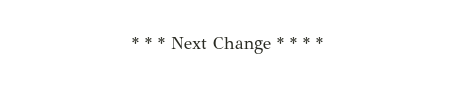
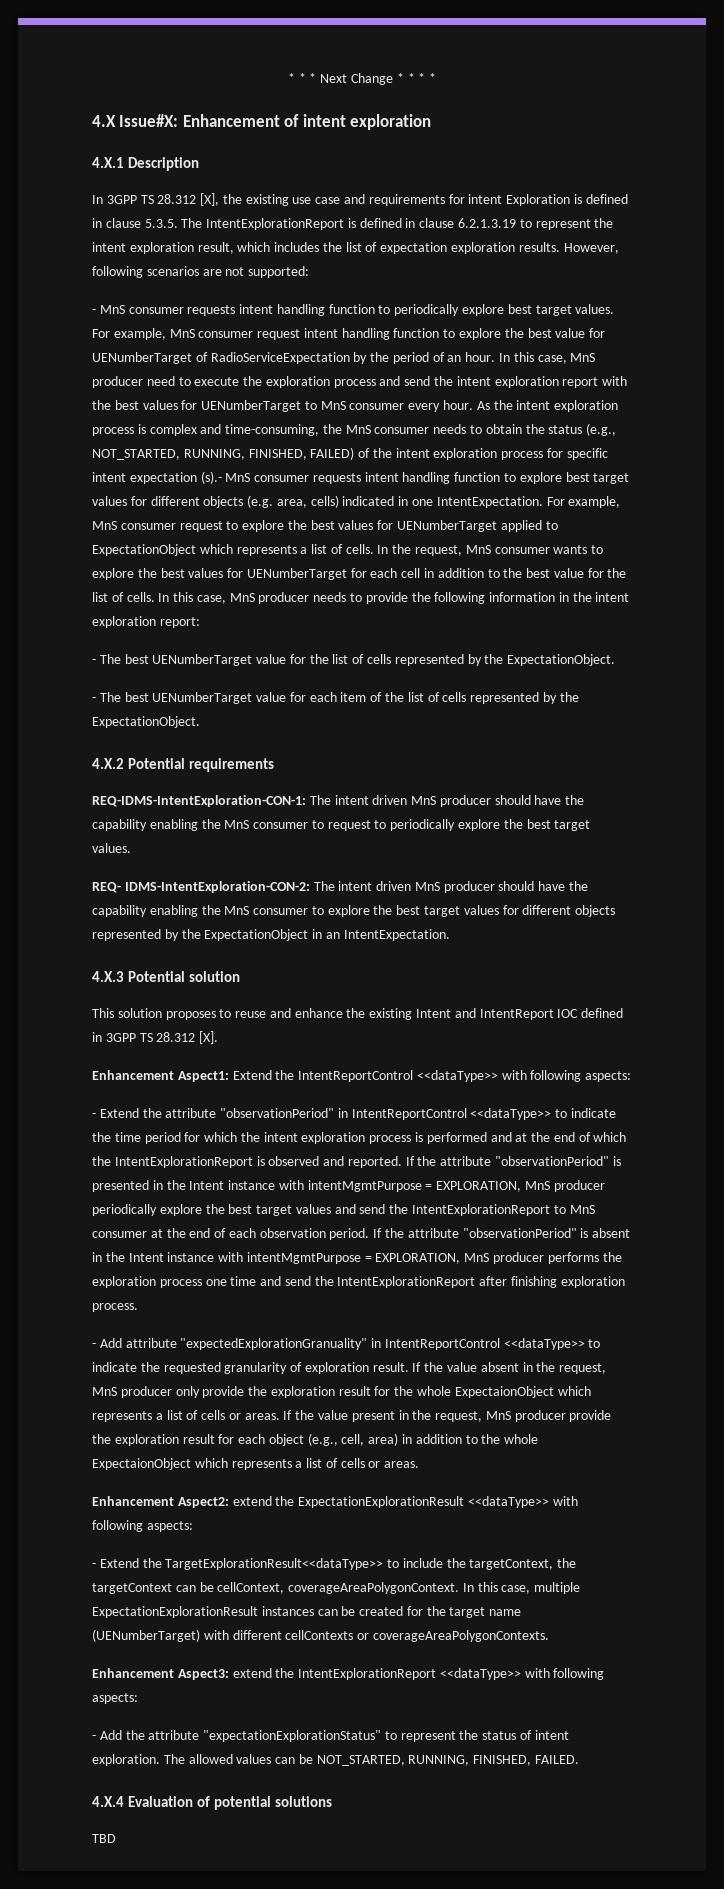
+ 4.X Issue#X: Enhancement of intent exploration
+ 4.X.1 Description
+ In 3GPP TS 28.312 [X], the existing use case and requirements for intent Exploration is defined in clause 5.3.5. The IntentExplorationReport is defined in clause 6.2.1.3.19 to represent the intent exploration result, which includes the list of expectation exploration results. However, following scenarios are not supported:
+ - MnS consumer requests intent handling function to periodically explore best target values. For example, MnS consumer request intent handling function to explore the best value for UENumberTarget of RadioServiceExpectation by the period of an hour. In this case, MnS producer need to execute the exploration process and send the intent exploration report with the best values for UENumberTarget to MnS consumer every hour. As the intent exploration process is complex and time-consuming, the MnS consumer needs to obtain the status (e.g., NOT_STARTED, RUNNING, FINISHED, FAILED) of the intent exploration process for specific intent expectation (s).- MnS consumer requests intent handling function to explore best target values for different objects (e.g. area, cells) indicated in one IntentExpectation. For example, MnS consumer request to explore the best values for UENumberTarget applied to ExpectationObject which represents a list of cells. In the request, MnS consumer wants to explore the best values for UENumberTarget for each cell in addition to the best value for the list of cells. In this case, MnS producer needs to provide the following information in the intent exploration report:
+ - The best UENumberTarget value for the list of cells represented by the ExpectationObject.
+ - The best UENumberTarget value for each item of the list of cells represented by the ExpectationObject.
+ 4.X.2 Potential requirements
+ REQ-IDMS-IntentExploration-CON-1: The intent driven MnS producer should have the capability enabling the MnS consumer to request to periodically explore the best target values.
+ REQ- IDMS-IntentExploration-CON-2: The intent driven MnS producer should have the capability enabling the MnS consumer to explore the best target values for different objects represented by the ExpectationObject in an IntentExpectation.
+ 4.X.3 Potential solution
+ This solution proposes to reuse and enhance the existing Intent and IntentReport IOC defined in 3GPP TS 28.312 [X].
+ Enhancement Aspect1: Extend the IntentReportControl <<dataType>> with following aspects:
+ - Extend the attribute "observationPeriod" in IntentReportControl <<dataType>> to indicate the time period for which the intent exploration process is performed and at the end of which the IntentExplorationReport is observed and reported. If the attribute "observationPeriod" is presented in the Intent instance with intentMgmtPurpose = EXPLORATION, MnS producer periodically explore the best target values and send the IntentExplorationReport to MnS consumer at the end of each observation period. If the attribute "observationPeriod" is absent in the Intent instance with intentMgmtPurpose = EXPLORATION, MnS producer performs the exploration process one time and send the IntentExplorationReport after finishing exploration process.
+ - Add attribute "expectedExplorationGranuality" in IntentReportControl <<dataType>> to indicate the requested granularity of exploration result. If the value absent in the request, MnS producer only provide the exploration result for the whole ExpectaionObject which represents a list of cells or areas. If the value present in the request, MnS producer provide the exploration result for each object (e.g., cell, area) in addition to the whole ExpectaionObject which represents a list of cells or areas.
+ Enhancement Aspect2: extend the ExpectationExplorationResult <<dataType>> with following aspects:
+ - Extend the TargetExplorationResult<<dataType>> to include the targetContext, the targetContext can be cellContext, coverageAreaPolygonContext. In this case, multiple ExpectationExplorationResult instances can be created for the target name (UENumberTarget) with different cellContexts or coverageAreaPolygonContexts.
+ Enhancement Aspect3: extend the IntentExplorationReport <<dataType>> with following aspects:
+ - Add the attribute "expectationExplorationStatus" to represent the status of intent exploration. The allowed values can be NOT_STARTED, RUNNING, FINISHED, FAILED.
+ 4.X.4 Evaluation of potential solutions
+ TBD

